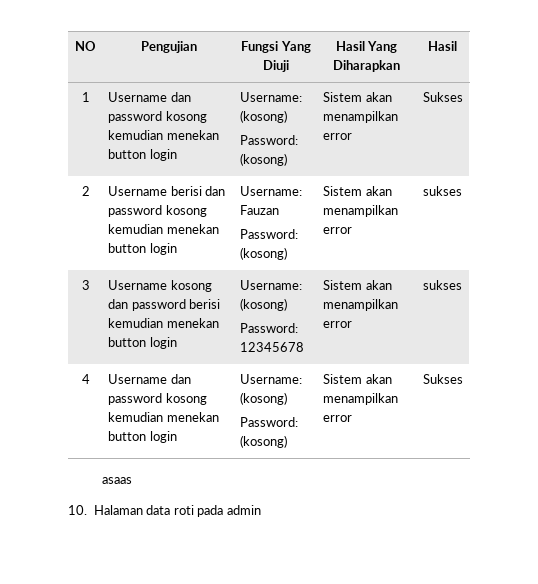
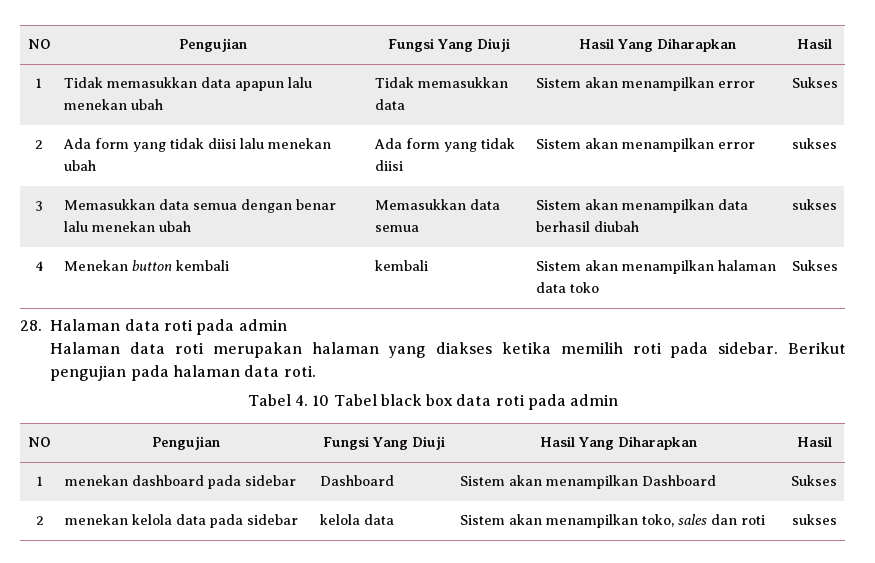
- 1 | Username dan password kosong kemudian menekan button login | Username: (kosong)
- Password: (kosong) | Sistem akan menampilkan error | Sukses
+ 1 | Tidak memasukkan data apapun lalu menekan ubah | Tidak memasukkan data | Sistem akan menampilkan error | Sukses
- 2 | Username berisi dan password kosong kemudian menekan button login | Username: Fauzan
- Password: (kosong) | Sistem akan menampilkan error | sukses
+ 2 | Ada form yang tidak diisi lalu menekan ubah | Ada form yang tidak diisi | Sistem akan menampilkan error | sukses
- 3 | Username kosong dan password berisi kemudian menekan button login | Username: (kosong)
- Password: 12345678 | Sistem akan menampilkan error | sukses
+ 3 | Memasukkan data semua dengan benar lalu menekan ubah | Memasukkan data semua | Sistem akan menampilkan data berhasil diubah | sukses
- 4 | Username dan password kosong kemudian menekan button login | Username: (kosong)
- Password: (kosong) | Sistem akan menampilkan error | Sukses
- asaas
- 10. Halaman data roti pada admin
+ 4 | Menekan button kembali | kembali | Sistem akan menampilkan halaman data toko | Sukses
+ 28. Halaman data roti pada admin
+ Halaman data roti merupakan halaman yang diakses ketika memilih roti pada sidebar. Berikut pengujian pada halaman data roti.
+ Tabel 4. 10 Tabel black box data roti pada admin
+ NO | Pengujian | Fungsi Yang Diuji | Hasil Yang Diharapkan | Hasil
+ 1 | menekan dashboard pada sidebar | Dashboard | Sistem akan menampilkan Dashboard | Sukses
+ 2 | menekan kelola data pada sidebar | kelola data | Sistem akan menampilkan toko, sales dan roti | sukses

